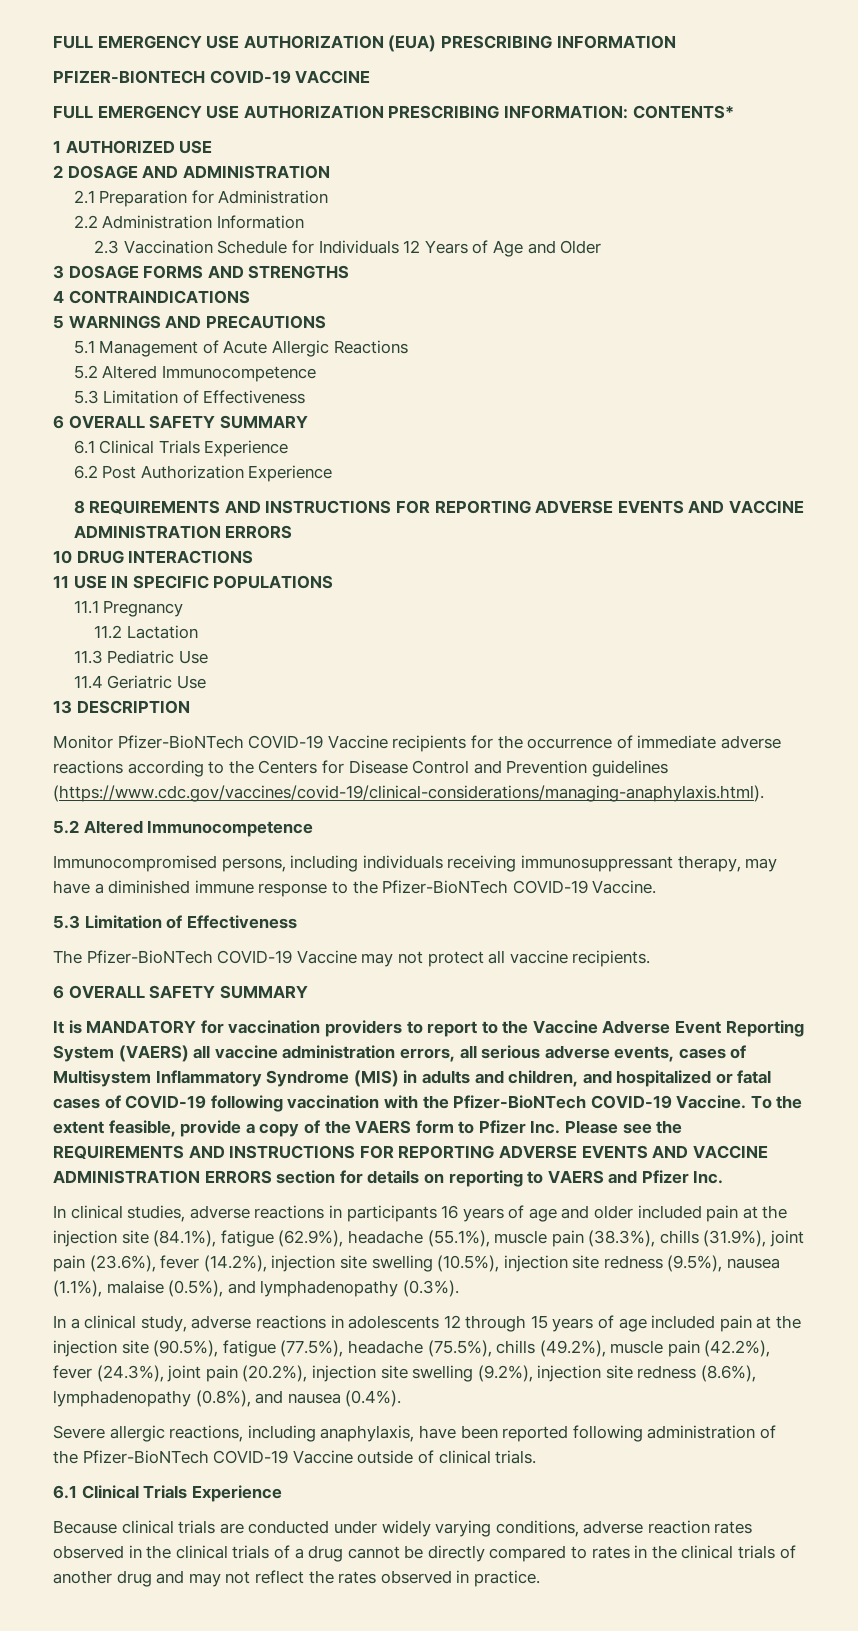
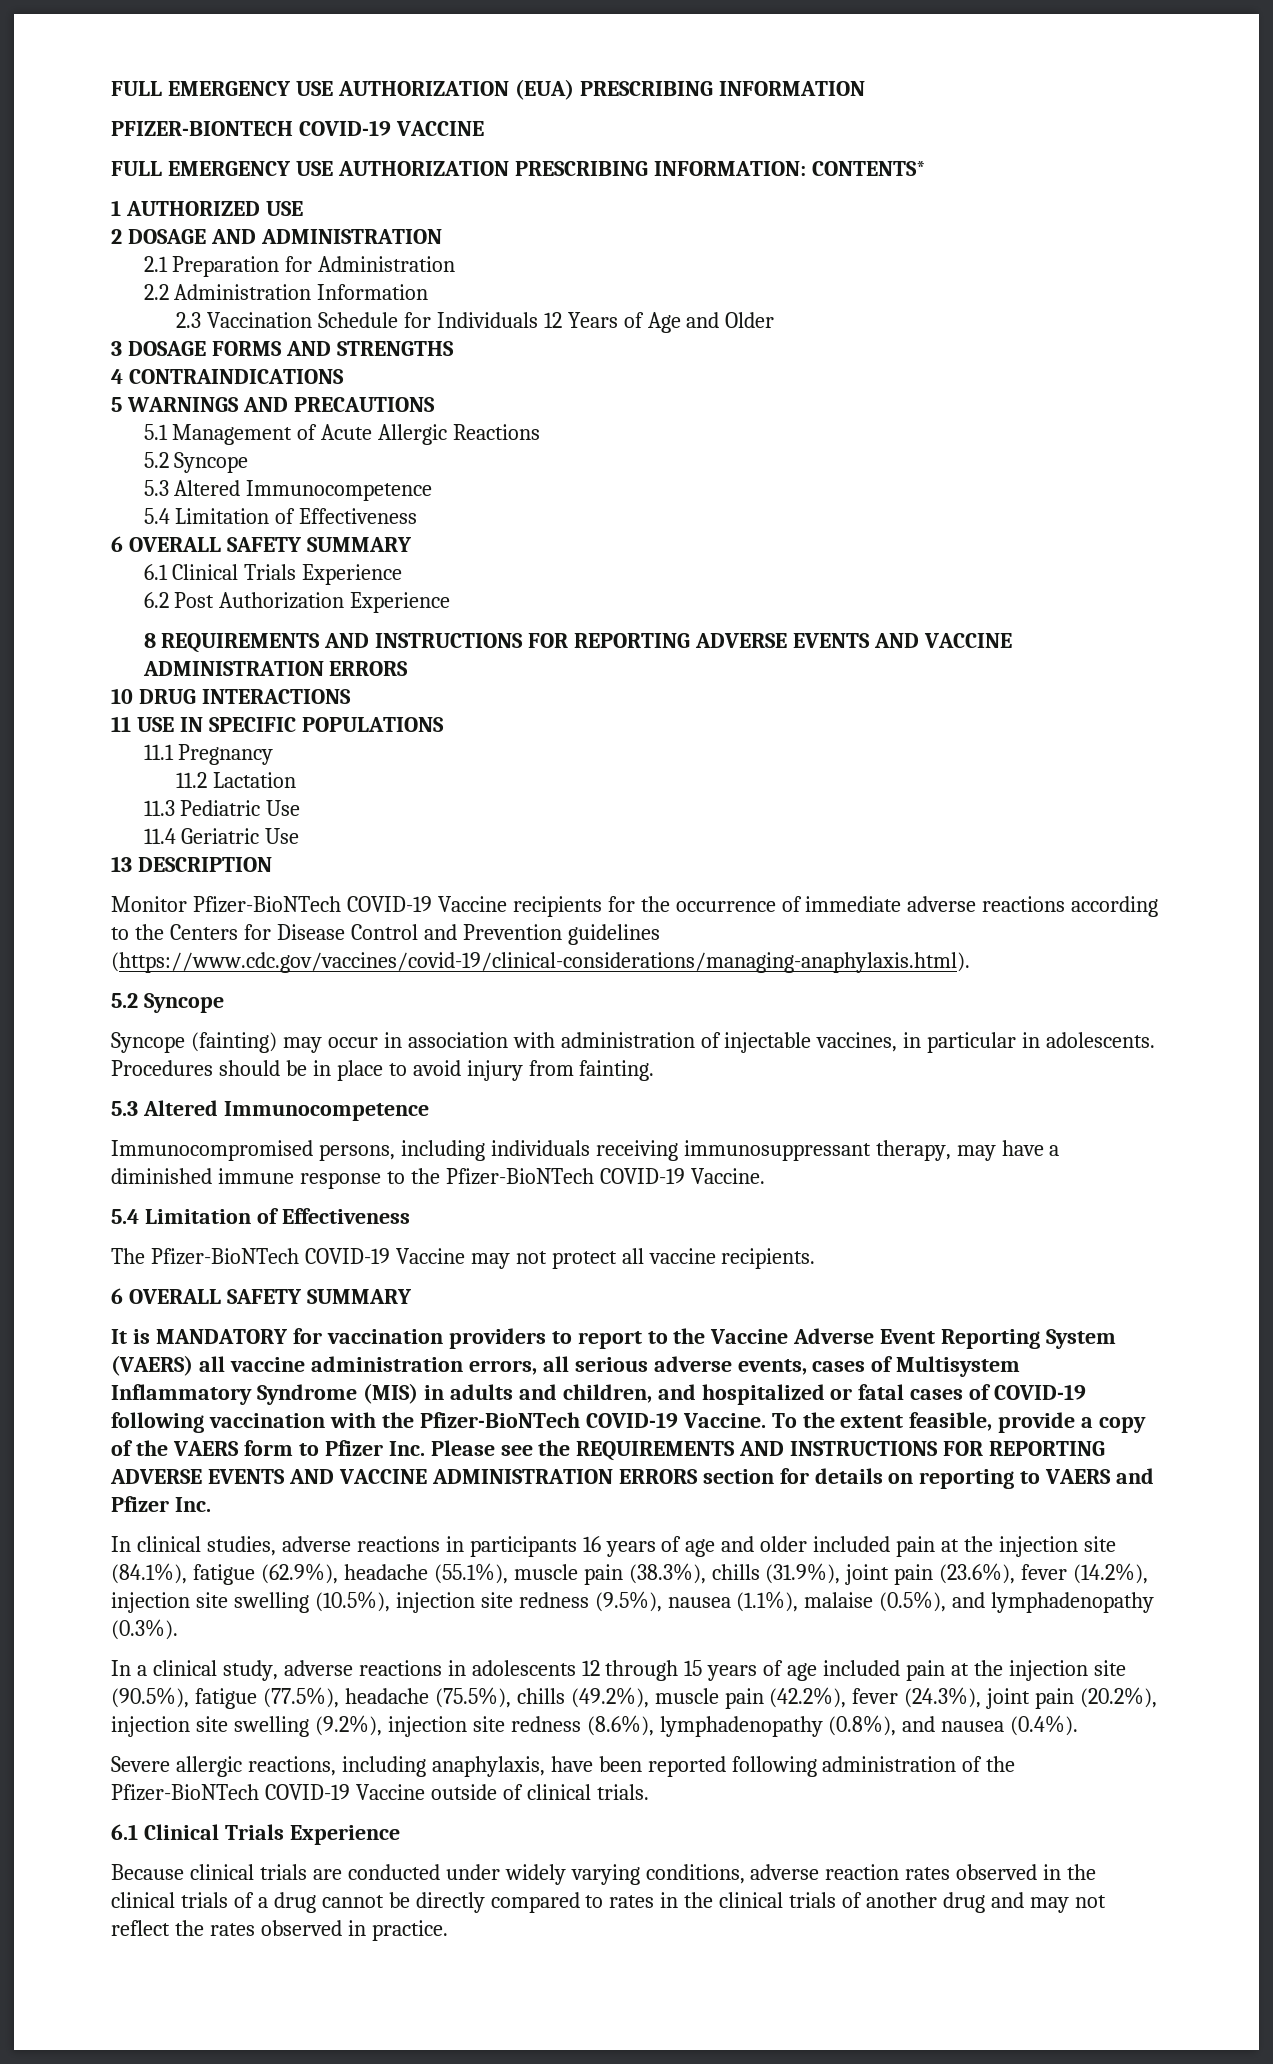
  5.1 Management of Acute Allergic Reactions
- 5.2 Altered Immunocompetence
- 5.3 Limitation of Effectiveness
+ 5.2 Syncope
+ 5.3 Altered Immunocompetence
+ 5.4 Limitation of Effectiveness
  Monitor Pfizer-BioNTech COVID-19 Vaccine recipients for the occurrence of immediate adverse reactions according to the Centers for Disease Control and Prevention guidelines (https://www.cdc.gov/vaccines/covid-19/clinical-considerations/managing-anaphylaxis.html).
- 5.2 Altered Immunocompetence
+ 5.2 Syncope
+ Syncope (fainting) may occur in association with administration of injectable vaccines, in particular in adolescents. Procedures should be in place to avoid injury from fainting.
+ 5.3 Altered Immunocompetence
  Immunocompromised persons, including individuals receiving immunosuppressant therapy, may have a diminished immune response to the Pfizer-BioNTech COVID-19 Vaccine.
- 5.3 Limitation of Effectiveness
+ 5.4 Limitation of Effectiveness

